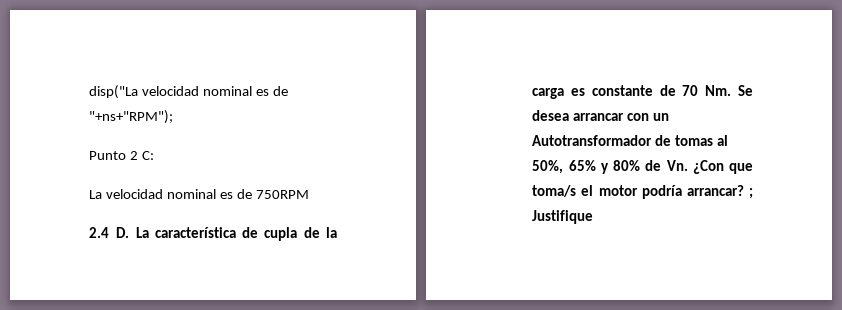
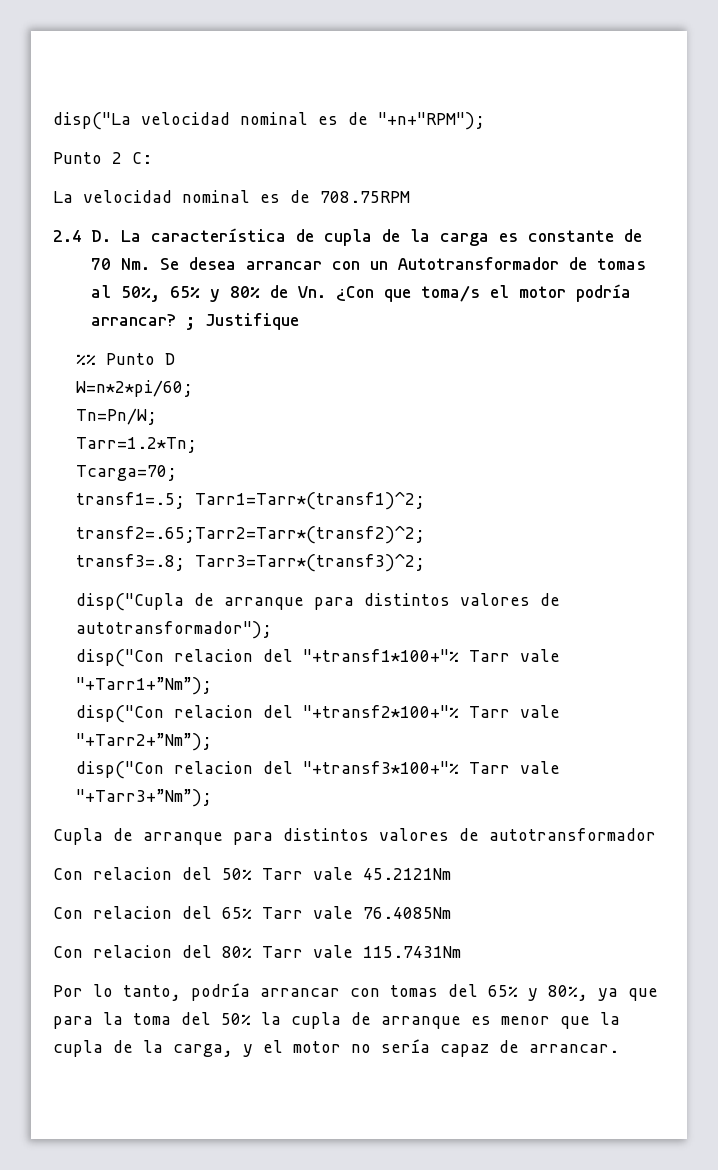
- disp("La velocidad nominal es de "+ns+"RPM");
+ disp("La velocidad nominal es de "+n+"RPM");
- La velocidad nominal es de 750RPM
+ La velocidad nominal es de 708.75RPM
+ %% Punto D
+ W=n*2*pi/60;
+ Tn=Pn/W;
+ Tarr=1.2*Tn;
+ Tcarga=70;
+ transf1=.5; Tarr1=Tarr*(transf1)^2;
+ transf2=.65;Tarr2=Tarr*(transf2)^2;
+ transf3=.8; Tarr3=Tarr*(transf3)^2;
+ disp("Cupla de arranque para distintos valores de autotransformador");
+ disp("Con relacion del "+transf1*100+"% Tarr vale "+Tarr1+”Nm”);
+ disp("Con relacion del "+transf2*100+"% Tarr vale "+Tarr2+”Nm”);
+ disp("Con relacion del "+transf3*100+"% Tarr vale "+Tarr3+”Nm”);
+ Cupla de arranque para distintos valores de autotransformador
+ Con relacion del 50% Tarr vale 45.2121Nm
+ Con relacion del 65% Tarr vale 76.4085Nm
+ Con relacion del 80% Tarr vale 115.7431Nm
+ Por lo tanto, podría arrancar con tomas del 65% y 80%, ya que para la toma del 50% la cupla de arranque es menor que la cupla de la carga, y el motor no sería capaz de arrancar.

